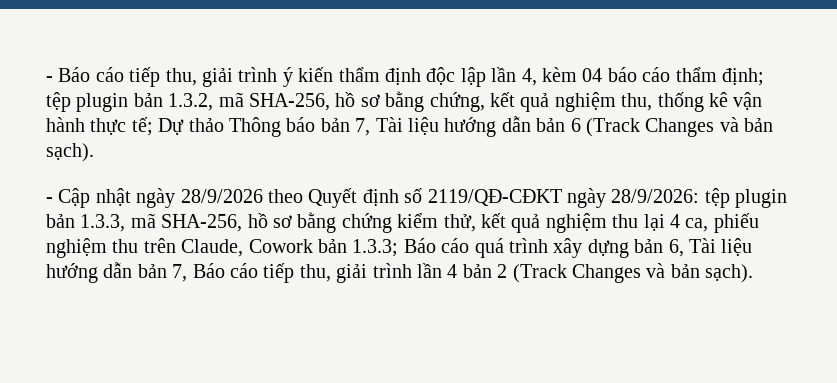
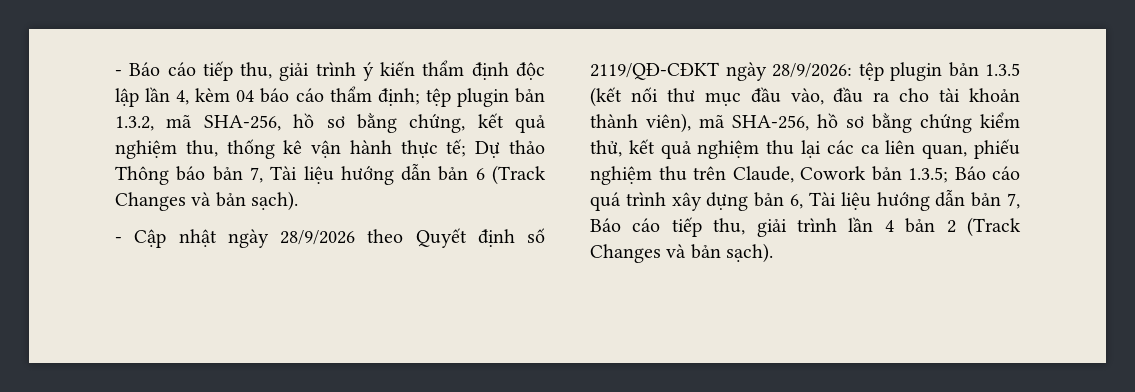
- tệp plugin bản 1.3.3, mã SHA-256, hồ sơ bằng chứng kiểm thử, kết quả nghiệm thu lại 4 ca, phiếu nghiệm thu trên Claude, Cowork bản 1.3.3;
+ tệp plugin bản 1.3.5 (kết nối thư mục đầu vào, đầu ra cho tài khoản thành viên), mã SHA-256, hồ sơ bằng chứng kiểm thử, kết quả nghiệm thu lại các ca liên quan, phiếu nghiệm thu trên Claude, Cowork bản 1.3.5;

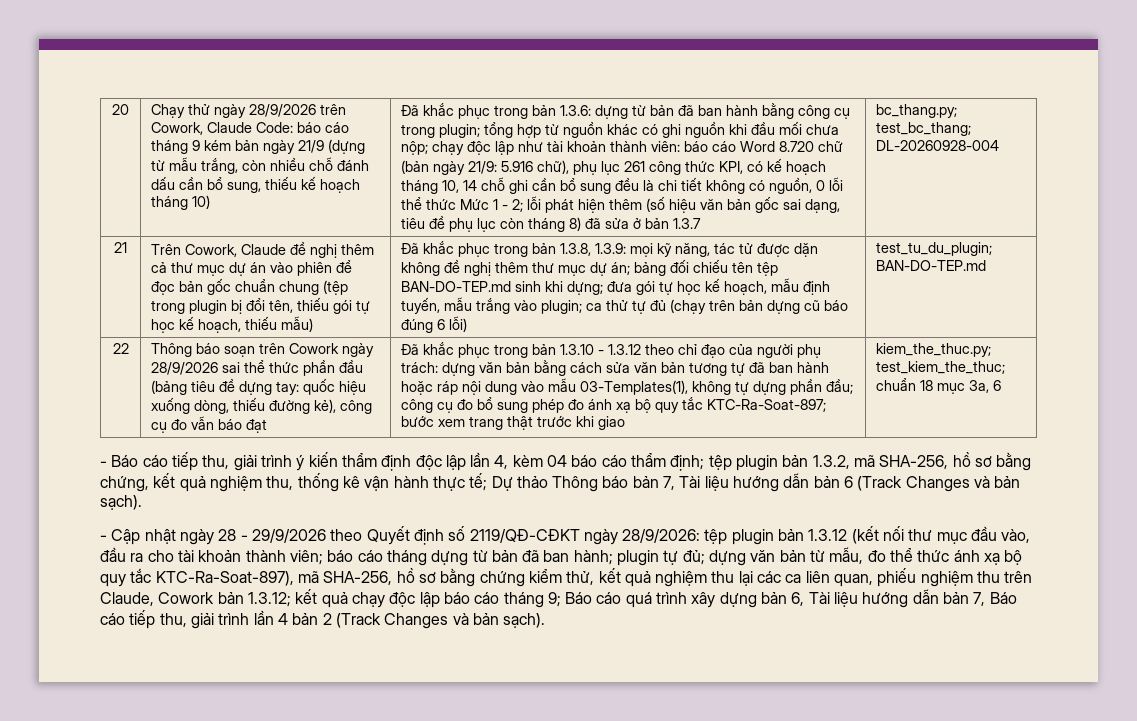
+ 20 | Chạy thử ngày 28/9/2026 trên Cowork, Claude Code: báo cáo tháng 9 kém bản ngày 21/9 (dựng từ mẫu trắng, còn nhiều chỗ đánh dấu cần bổ sung, thiếu kế hoạch tháng 10) | Đã khắc phục trong bản 1.3.6: dựng từ bản đã ban hành bằng công cụ trong plugin; tổng hợp từ nguồn khác có ghi nguồn khi đầu mối chưa nộp; chạy độc lập như tài khoản thành viên: báo cáo Word 8.720 chữ (bản ngày 21/9: 5.916 chữ), phụ lục 261 công thức KPI, có kế hoạch tháng 10, 14 chỗ ghi cần bổ sung đều là chi tiết không có nguồn, 0 lỗi thể thức Mức 1 - 2; lỗi phát hiện thêm (số hiệu văn bản gốc sai dạng, tiêu đề phụ lục còn tháng 8) đã sửa ở bản 1.3.7 | bc_thang.py; test_bc_thang; DL-20260928-004
+ 21 | Trên Cowork, Claude đề nghị thêm cả thư mục dự án vào phiên để đọc bản gốc chuẩn chung (tệp trong plugin bị đổi tên, thiếu gói tự học kế hoạch, thiếu mẫu) | Đã khắc phục trong bản 1.3.8, 1.3.9: mọi kỹ năng, tác tử được dặn không đề nghị thêm thư mục dự án; bảng đối chiếu tên tệp BAN-DO-TEP.md sinh khi dựng; đưa gói tự học kế hoạch, mẫu định tuyến, mẫu trắng vào plugin; ca thử tự đủ (chạy trên bản dựng cũ báo đúng 6 lỗi) | test_tu_du_plugin; BAN-DO-TEP.md
+ 22 | Thông báo soạn trên Cowork ngày 28/9/2026 sai thể thức phần đầu (bảng tiêu đề dựng tay: quốc hiệu xuống dòng, thiếu đường kẻ), công cụ đo vẫn báo đạt | Đã khắc phục trong bản 1.3.10 - 1.3.12 theo chỉ đạo của người phụ trách: dựng văn bản bằng cách sửa văn bản tương tự đã ban hành hoặc ráp nội dung vào mẫu 03-Templates(1), không tự dựng phần đầu; công cụ đo bổ sung phép đo ánh xạ bộ quy tắc KTC-Ra-Soat-897; bước xem trang thật trước khi giao | kiem_the_thuc.py; test_kiem_the_thuc; chuẩn 18 mục 3a, 6
- - Cập nhật ngày 28/9/2026 theo Quyết định số 2119/QĐ-CĐKT ngày 28/9/2026:
+ - Cập nhật ngày 28 - 29/9/2026 theo Quyết định số 2119/QĐ-CĐKT ngày 28/9/2026:
- tệp plugin bản 1.3.5 (kết nối thư mục đầu vào, đầu ra cho tài khoản thành viên), mã SHA-256, hồ sơ bằng chứng kiểm thử, kết quả nghiệm thu lại các ca liên quan, phiếu nghiệm thu trên Claude, Cowork bản 1.3.5;
+ tệp plugin bản 1.3.12 (kết nối thư mục đầu vào, đầu ra cho tài khoản thành viên; báo cáo tháng dựng từ bản đã ban hành; plugin tự đủ; dựng văn bản từ mẫu, đo thể thức ánh xạ bộ quy tắc KTC-Ra-Soat-897), mã SHA-256, hồ sơ bằng chứng kiểm thử, kết quả nghiệm thu lại các ca liên quan, phiếu nghiệm thu trên Claude, Cowork bản 1.3.12; kết quả chạy độc lập báo cáo tháng 9;

